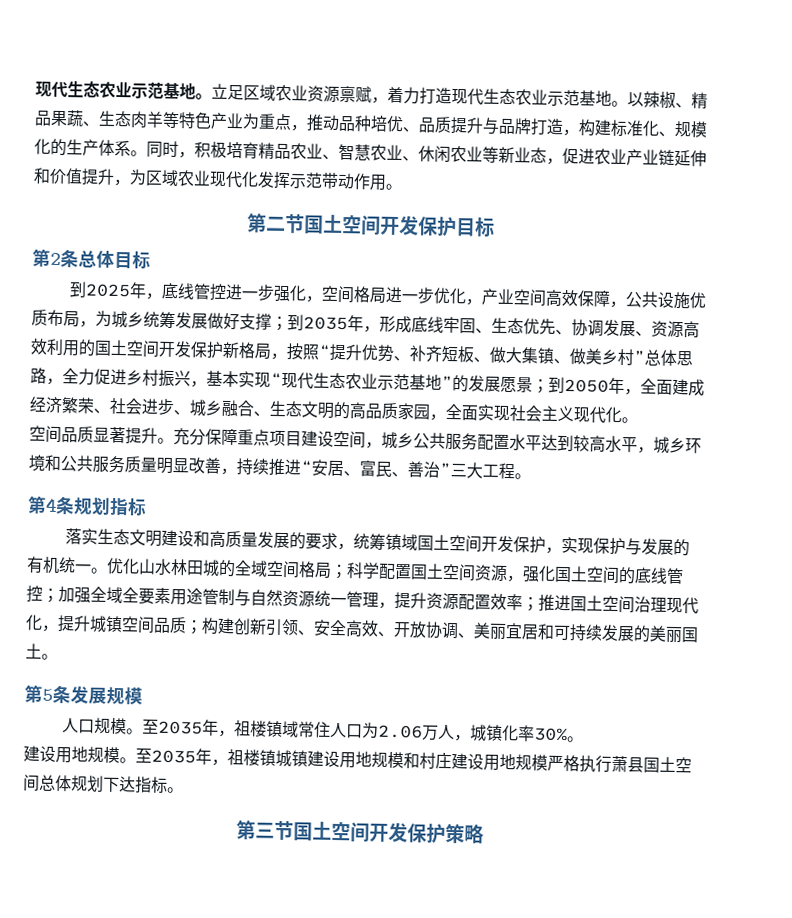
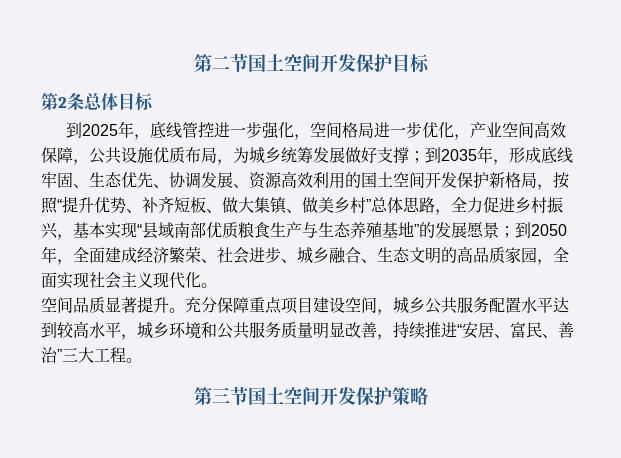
- 现代生态农业示范基地。立足区域农业资源禀赋，着力打造现代生态农业示范基地。以辣椒、精品果蔬、生态肉羊等特色产业为重点，推动品种培优、品质提升与品牌打造，构建标准化、规模化的生产体系。同时，积极培育精品农业、智慧农业、休闲农业等新业态，促进农业产业链延伸和价值提升，为区域农业现代化发挥示范带动作用。
- 到2035年，形成底线牢固、生态优先、协调发展、资源高效利用的国土空间开发保护新格局，按照“提升优势、补齐短板、做大集镇、做美乡村”总体思路，全力促进乡村振兴，基本实现“现代生态农业示范基地”的发展愿景；
+ 到2035年，形成底线牢固、生态优先、协调发展、资源高效利用的国土空间开发保护新格局，按照“提升优势、补齐短板、做大集镇、做美乡村”总体思路，全力促进乡村振兴，基本实现“县域南部优质粮食生产与生态养殖基地”的发展愿景；
- 第4条规划指标
- 落实生态文明建设和高质量发展的要求，统筹镇域国土空间开发保护，实现保护与发展的有机统一。优化山水林田城的全域空间格局；科学配置国土空间资源，强化国土空间的底线管控；加强全域全要素用途管制与自然资源统一管理，提升资源配置效率；推进国土空间治理现代化，提升城镇空间品质；构建创新引领、安全高效、开放协调、美丽宜居和可持续发展的美丽国土。
- 第5条发展规模
- 人口规模。至2035年，祖楼镇域常住人口为2.06万人，城镇化率30%。
- 建设用地规模。至2035年，祖楼镇城镇建设用地规模和村庄建设用地规模严格执行萧县国土空间总体规划下达指标。

